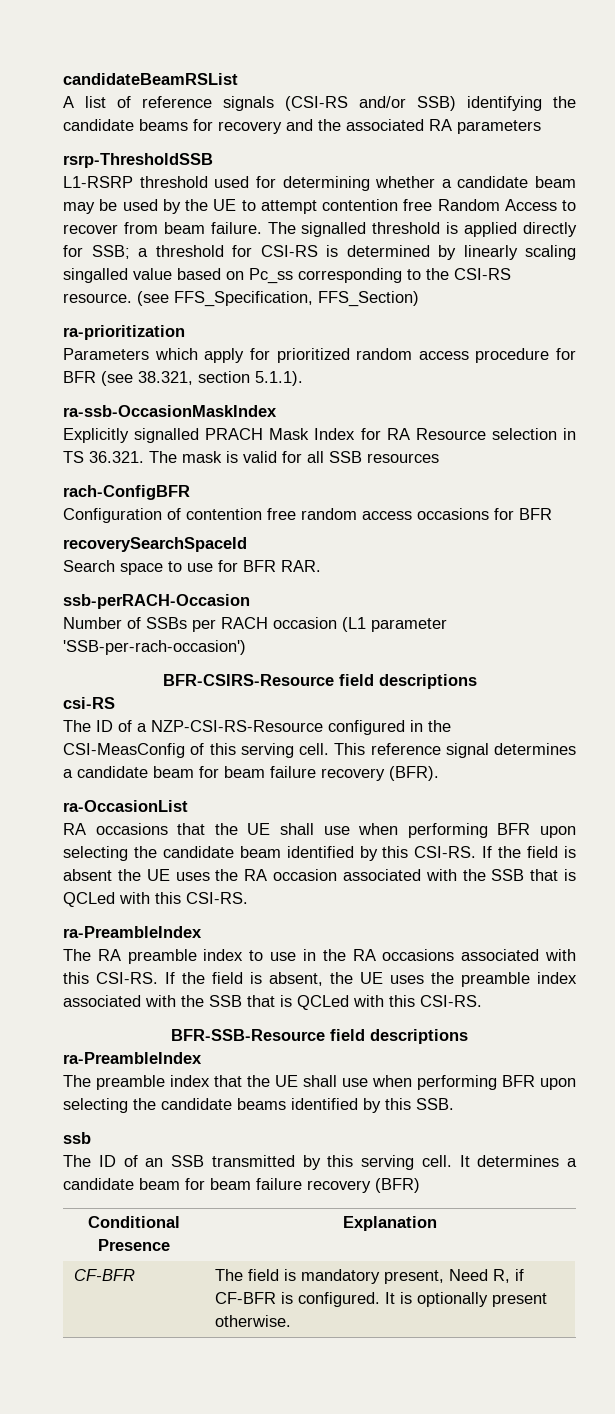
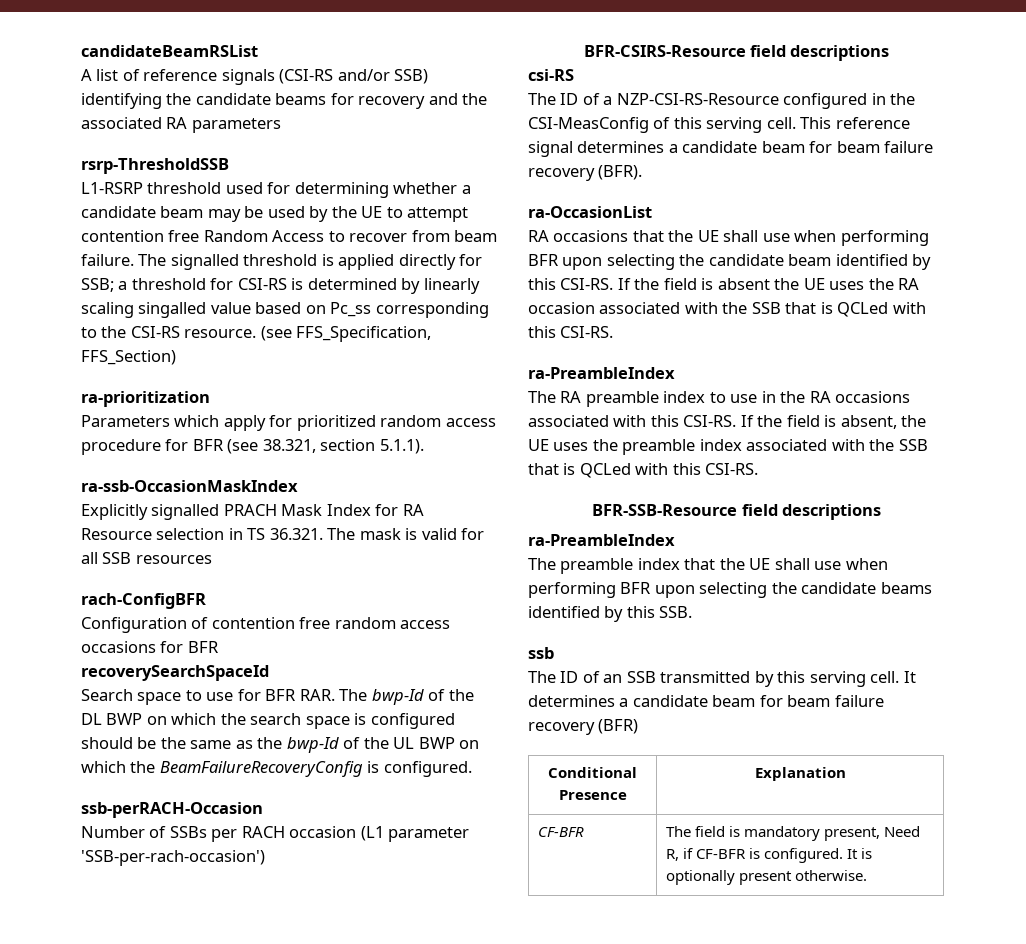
- Search space to use for BFR RAR.
+ Search space to use for BFR RAR. The bwp-Id of the DL BWP on which the search space is configured should be the same as the bwp-Id of the UL BWP on which the BeamFailureRecoveryConfig is configured.

